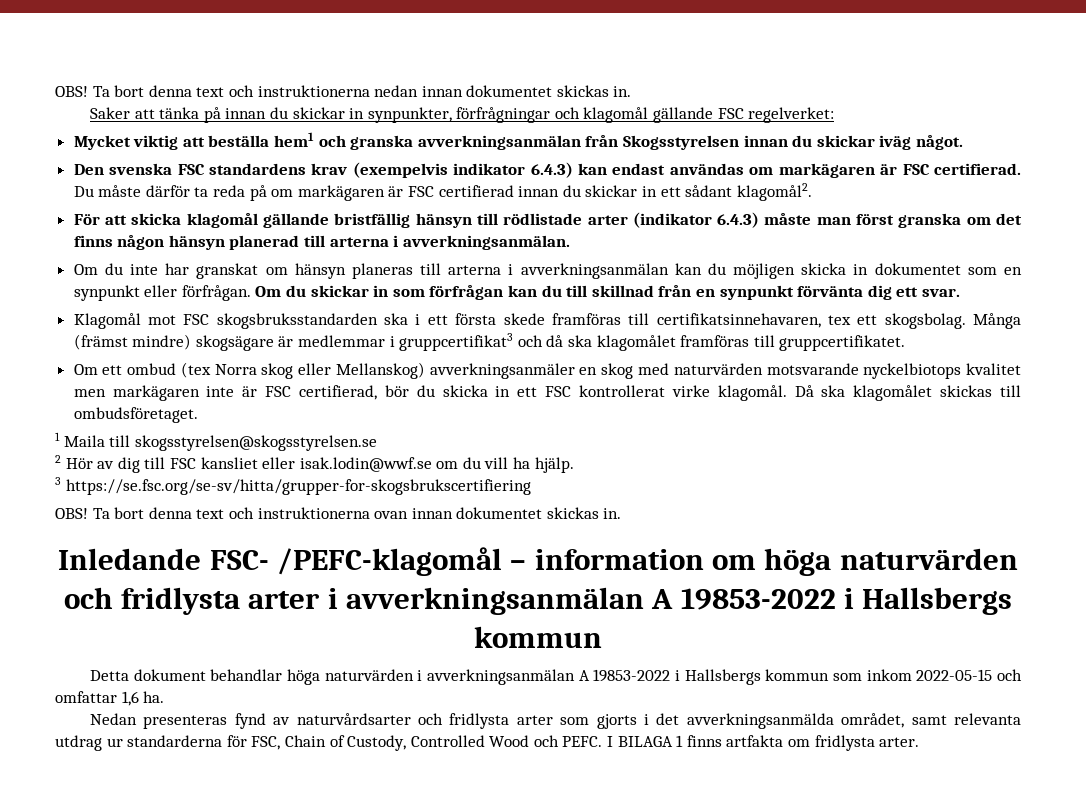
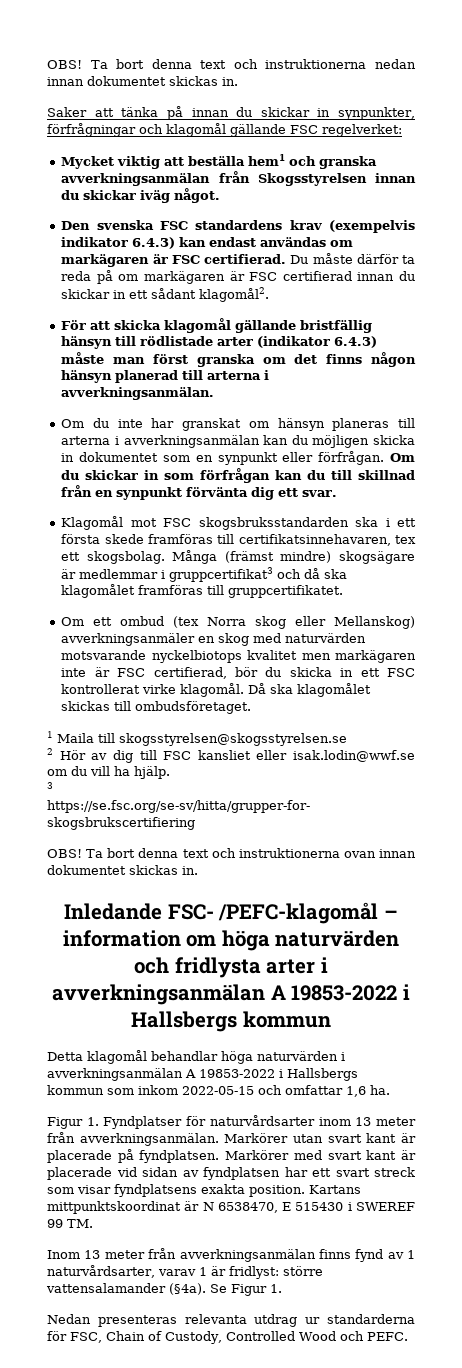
- Detta dokument behandlar höga naturvärden i avverkningsanmälan A 19853-2022 i Hallsbergs kommun som inkom 2022-05-15 och omfattar 1,6 ha.
+ Detta klagomål behandlar höga naturvärden i avverkningsanmälan A 19853-2022 i Hallsbergs kommun som inkom 2022-05-15 och omfattar 1,6 ha.
- Nedan presenteras fynd av naturvårdsarter och fridlysta arter som gjorts i det avverkningsanmälda området, samt relevanta utdrag ur standarderna för FSC, Chain of Custody, Controlled Wood och PEFC. I BILAGA 1 finns artfakta om fridlysta arter.
+ Figur 1. Fyndplatser för naturvårdsarter inom 13 meter från avverkningsanmälan. Markörer utan svart kant är placerade på fyndplatsen. Markörer med svart kant är placerade vid sidan av fyndplatsen har ett svart streck som visar fyndplatsens exakta position. Kartans mittpunktskoordinat är N 6538470, E 515430 i SWEREF 99 TM.
+ Inom 13 meter från avverkningsanmälan finns fynd av 1 naturvårdsarter, varav 1 är fridlyst: större vattensalamander (§4a). Se Figur 1.
+ Nedan presenteras relevanta utdrag ur standarderna för FSC, Chain of Custody, Controlled Wood och PEFC.

